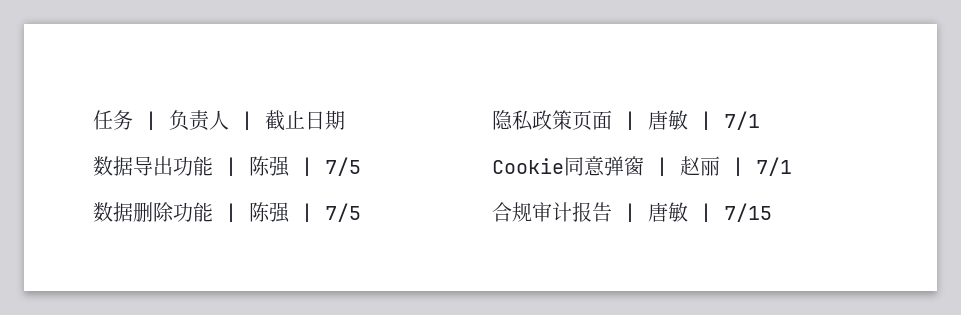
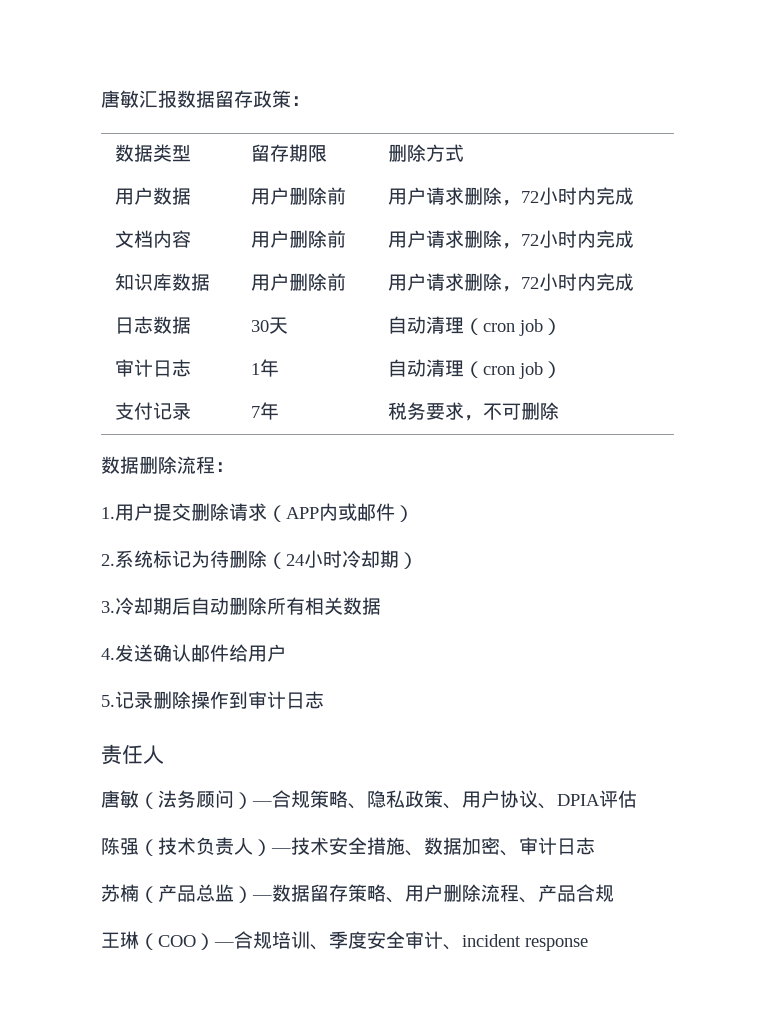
- 任务 | 负责人 | 截止日期
- 数据导出功能 | 陈强 | 7/5
- 数据删除功能 | 陈强 | 7/5
- 隐私政策页面 | 唐敏 | 7/1
- Cookie同意弹窗 | 赵丽 | 7/1
- 合规审计报告 | 唐敏 | 7/15
+ 唐敏汇报数据留存政策：
+ 数据类型 | 留存期限 | 删除方式
+ 用户数据 | 用户删除前 | 用户请求删除，72小时内完成
+ 文档内容 | 用户删除前 | 用户请求删除，72小时内完成
+ 知识库数据 | 用户删除前 | 用户请求删除，72小时内完成
+ 日志数据 | 30天 | 自动清理（cron job）
+ 审计日志 | 1年 | 自动清理（cron job）
+ 支付记录 | 7年 | 税务要求，不可删除
+ 数据删除流程：
+ 1.用户提交删除请求（APP内或邮件）
+ 2.系统标记为待删除（24小时冷却期）
+ 3.冷却期后自动删除所有相关数据
+ 4.发送确认邮件给用户
+ 5.记录删除操作到审计日志
+ 责任人
+ 唐敏（法务顾问）—合规策略、隐私政策、用户协议、DPIA评估
+ 陈强（技术负责人）—技术安全措施、数据加密、审计日志
+ 苏楠（产品总监）—数据留存策略、用户删除流程、产品合规
+ 王琳（COO）—合规培训、季度安全审计、incident response

